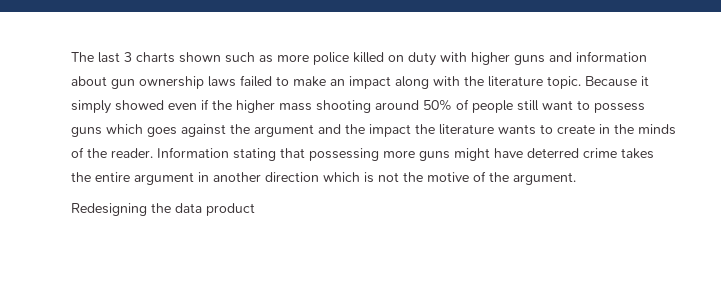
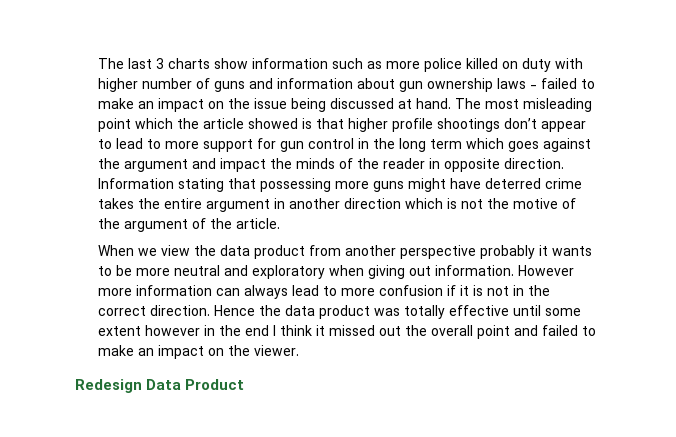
- The last 3 charts shown such as more police killed on duty with higher guns and information about gun ownership laws failed to make an impact along with the literature topic. Because it simply showed even if the higher mass shooting around 50% of people still want to possess guns which goes against the argument and the impact the literature wants to create in the minds of the reader.
+ The last 3 charts show information such as more police killed on duty with higher number of guns and information about gun ownership laws - failed to make an impact on the issue being discussed at hand. The most misleading point which the article showed is that higher profile shootings don’t appear to lead to more support for gun control in the long term which goes against the argument and impact the minds of the reader in opposite direction.
- Information stating that possessing more guns might have deterred crime takes the entire argument in another direction which is not the motive of the argument.
- Redesigning the data product
+ Information stating that possessing more guns might have deterred crime takes the entire argument in another direction which is not the motive of the argument of the article.
+ When we view the data product from another perspective probably it wants to be more neutral and exploratory when giving out information. However more information can always lead to more confusion if it is not in the correct direction. Hence the data product was totally effective until some extent however in the end I think it missed out the overall point and failed to make an impact on the viewer.
+ Redesign Data Product

